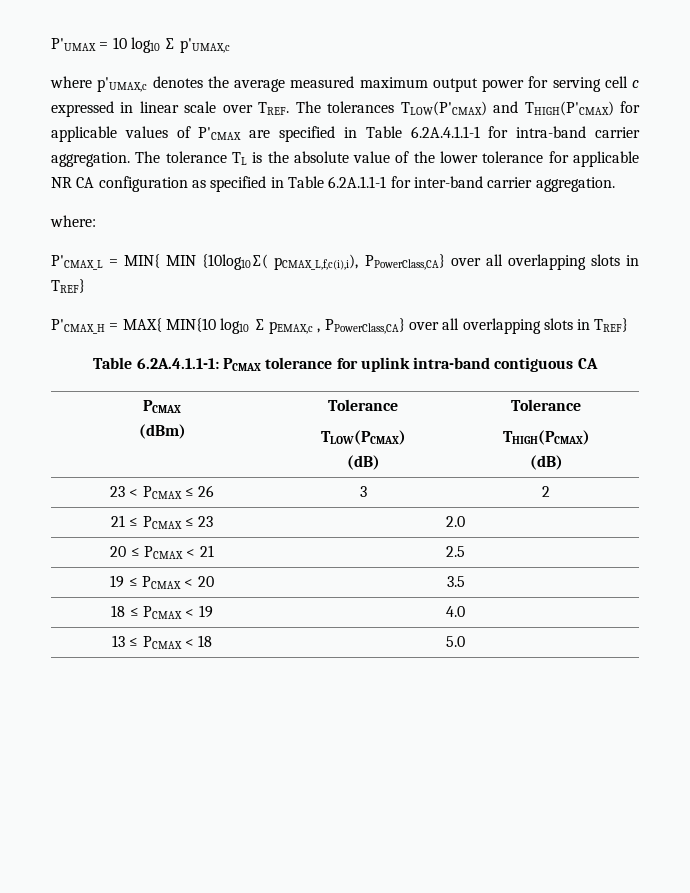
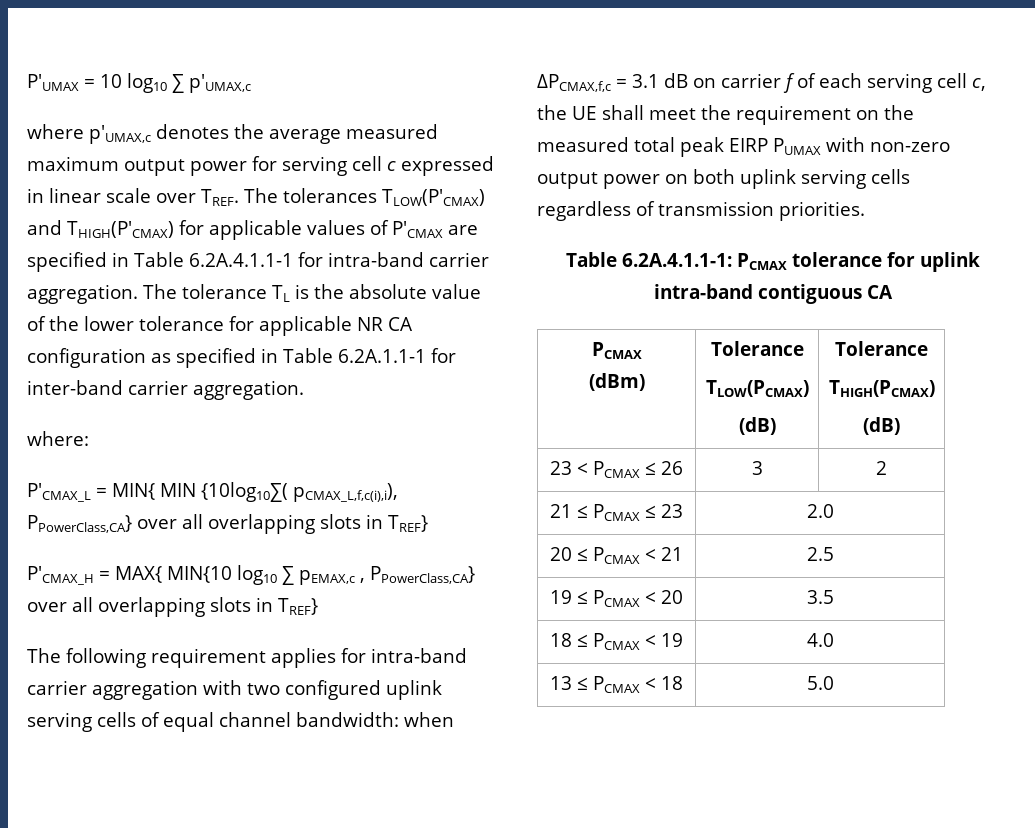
+ The following requirement applies for intra-band carrier aggregation with two configured uplink serving cells of equal channel bandwidth: when ΔPCMAX,f,c = 3.1 dB on carrier f of each serving cell c, the UE shall meet the requirement on the measured total peak EIRP PUMAX with non-zero output power on both uplink serving cells regardless of transmission priorities.

